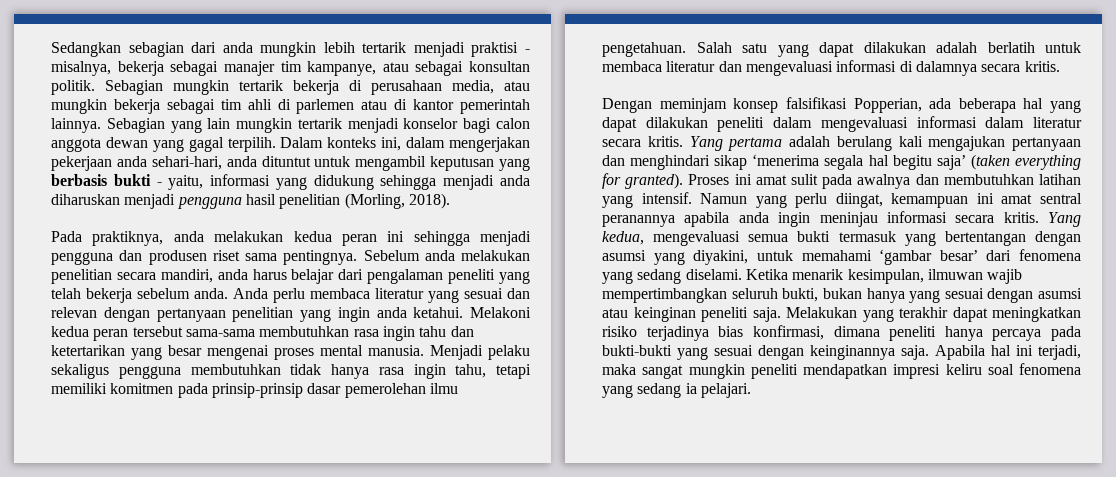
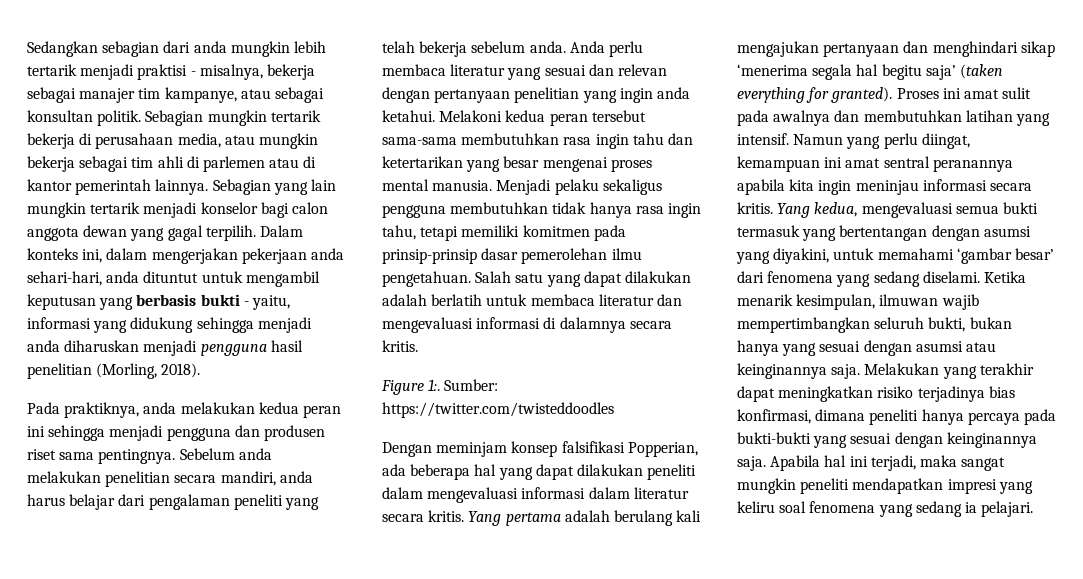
+ Figure 1:. Sumber: https://twitter.com/twisteddoodles
- Namun yang perlu diingat, kemampuan ini amat sentral peranannya apabila anda ingin meninjau informasi secara kritis.
+ Namun yang perlu diingat, kemampuan ini amat sentral peranannya apabila kita ingin meninjau informasi secara kritis.
- Ketika menarik kesimpulan, ilmuwan wajib mempertimbangkan seluruh bukti, bukan hanya yang sesuai dengan asumsi atau keinginan peneliti saja.
+ Ketika menarik kesimpulan, ilmuwan wajib mempertimbangkan seluruh bukti, bukan hanya yang sesuai dengan asumsi atau keinginannya saja.
- Apabila hal ini terjadi, maka sangat mungkin peneliti mendapatkan impresi keliru soal fenomena yang sedang ia pelajari.
+ Apabila hal ini terjadi, maka sangat mungkin peneliti mendapatkan impresi yang keliru soal fenomena yang sedang ia pelajari.

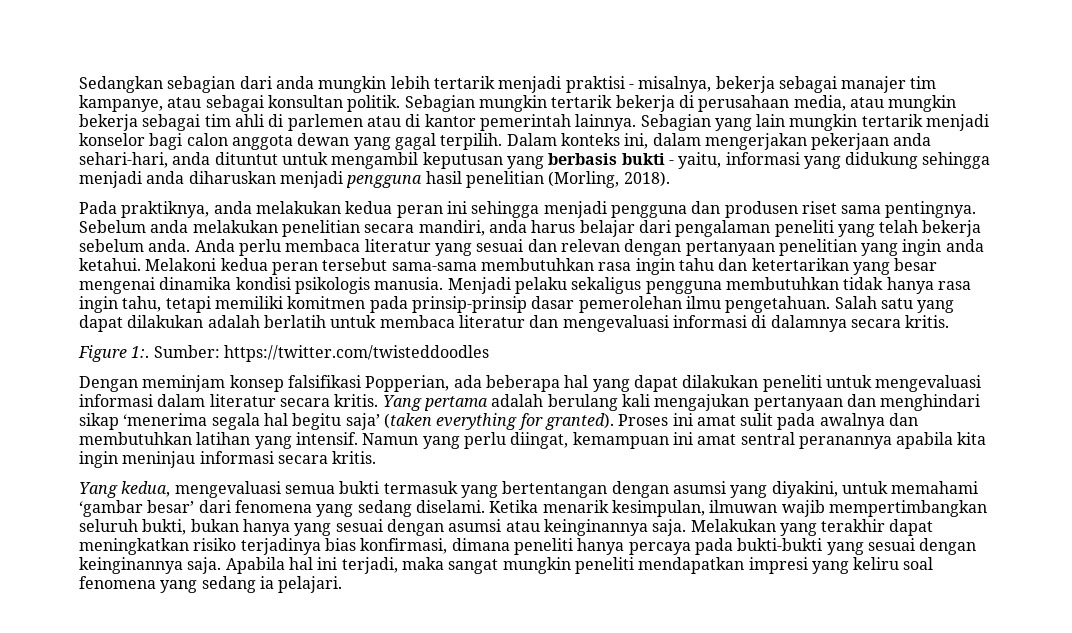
- Melakoni kedua peran tersebut sama-sama membutuhkan rasa ingin tahu dan ketertarikan yang besar mengenai proses mental manusia.
+ Melakoni kedua peran tersebut sama-sama membutuhkan rasa ingin tahu dan ketertarikan yang besar mengenai dinamika kondisi psikologis manusia.
- Dengan meminjam konsep falsifikasi Popperian, ada beberapa hal yang dapat dilakukan peneliti dalam mengevaluasi informasi dalam literatur secara kritis.
+ Dengan meminjam konsep falsifikasi Popperian, ada beberapa hal yang dapat dilakukan peneliti untuk mengevaluasi informasi dalam literatur secara kritis.
- Namun yang perlu diingat, kemampuan ini amat sentral peranannya apabila kita ingin meninjau informasi secara kritis. Yang kedua, mengevaluasi semua bukti termasuk yang bertentangan dengan asumsi yang diyakini, untuk memahami ‘gambar besar’ dari fenomena yang sedang diselami.
+ Namun yang perlu diingat, kemampuan ini amat sentral peranannya apabila kita ingin meninjau informasi secara kritis.
+ Yang kedua, mengevaluasi semua bukti termasuk yang bertentangan dengan asumsi yang diyakini, untuk memahami ‘gambar besar’ dari fenomena yang sedang diselami.

